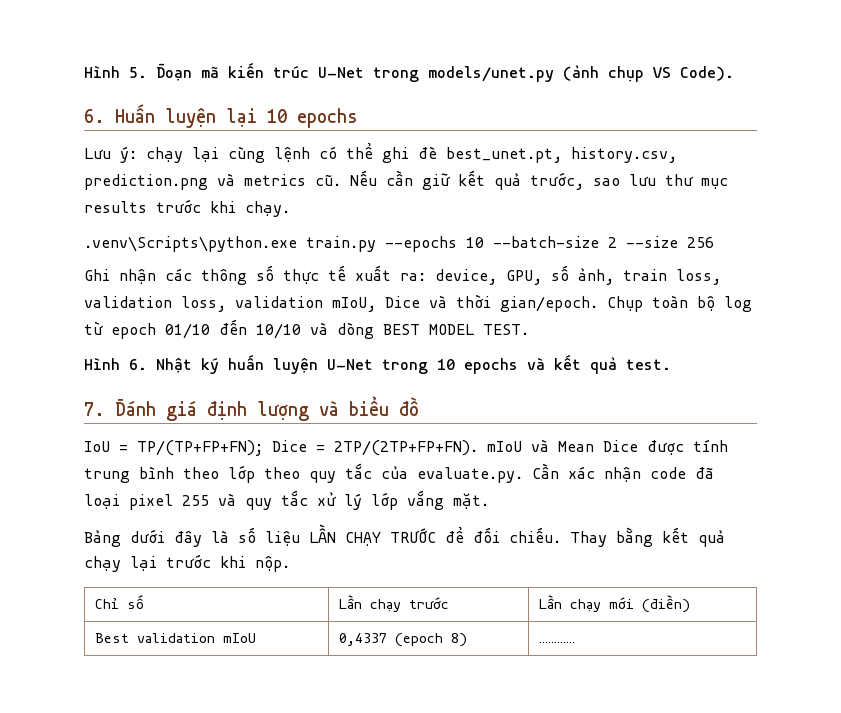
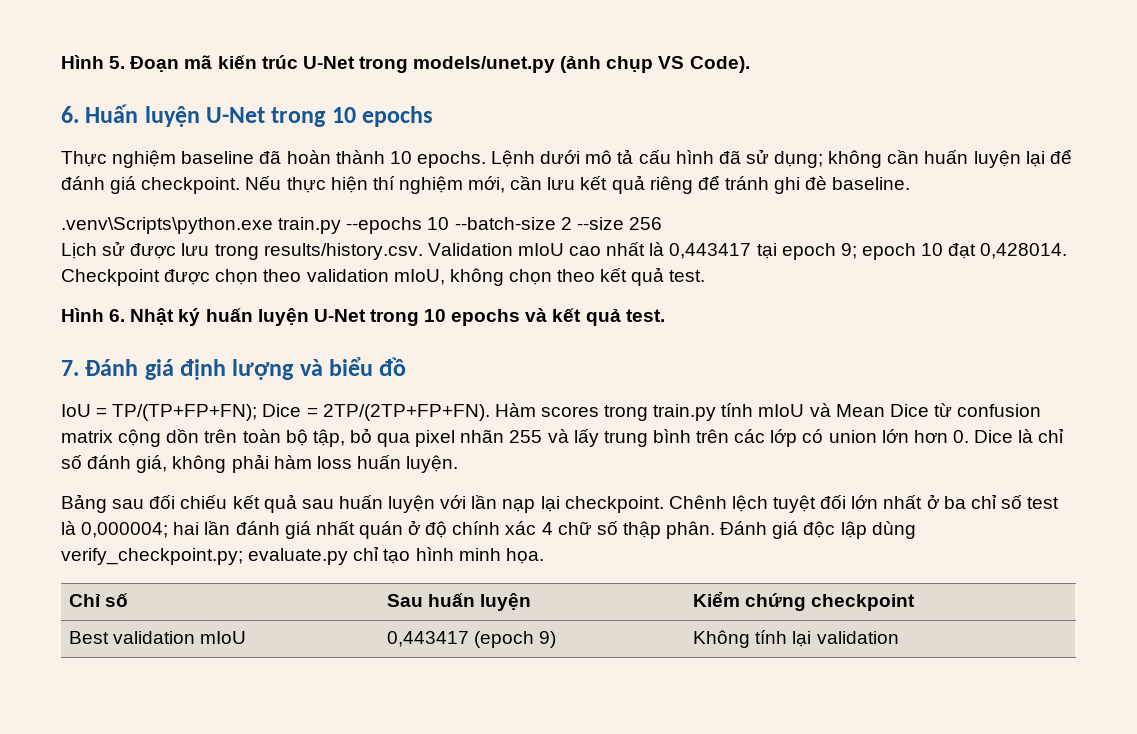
- 6. Huấn luyện lại 10 epochs
+ 6. Huấn luyện U-Net trong 10 epochs
- Lưu ý: chạy lại cùng lệnh có thể ghi đè best_unet.pt, history.csv, prediction.png và metrics cũ. Nếu cần giữ kết quả trước, sao lưu thư mục results trước khi chạy.
+ Thực nghiệm baseline đã hoàn thành 10 epochs. Lệnh dưới mô tả cấu hình đã sử dụng; không cần huấn luyện lại để đánh giá checkpoint. Nếu thực hiện thí nghiệm mới, cần lưu kết quả riêng để tránh ghi đè baseline.
- Ghi nhận các thông số thực tế xuất ra: device, GPU, số ảnh, train loss, validation loss, validation mIoU, Dice và thời gian/epoch. Chụp toàn bộ log từ epoch 01/10 đến 10/10 và dòng BEST MODEL TEST.
+ Lịch sử được lưu trong results/history.csv. Validation mIoU cao nhất là 0,443417 tại epoch 9; epoch 10 đạt 0,428014. Checkpoint được chọn theo validation mIoU, không chọn theo kết quả test.
- IoU = TP/(TP+FP+FN); Dice = 2TP/(2TP+FP+FN). mIoU và Mean Dice được tính trung bình theo lớp theo quy tắc của evaluate.py. Cần xác nhận code đã loại pixel 255 và quy tắc xử lý lớp vắng mặt.
- Bảng dưới đây là số liệu LẦN CHẠY TRƯỚC để đối chiếu. Thay bằng kết quả chạy lại trước khi nộp.
- Chỉ số | Lần chạy trước | Lần chạy mới (điền)
- Best validation mIoU | 0,4337 (epoch 8) | …………
+ IoU = TP/(TP+FP+FN); Dice = 2TP/(2TP+FP+FN). Hàm scores trong train.py tính mIoU và Mean Dice từ confusion matrix cộng dồn trên toàn bộ tập, bỏ qua pixel nhãn 255 và lấy trung bình trên các lớp có union lớn hơn 0. Dice là chỉ số đánh giá, không phải hàm loss huấn luyện.
+ Bảng sau đối chiếu kết quả sau huấn luyện với lần nạp lại checkpoint. Chênh lệch tuyệt đối lớn nhất ở ba chỉ số test là 0,000004; hai lần đánh giá nhất quán ở độ chính xác 4 chữ số thập phân. Đánh giá độc lập dùng verify_checkpoint.py; evaluate.py chỉ tạo hình minh họa.
+ Chỉ số | Sau huấn luyện | Kiểm chứng checkpoint
+ Best validation mIoU | 0,443417 (epoch 9) | Không tính lại validation

